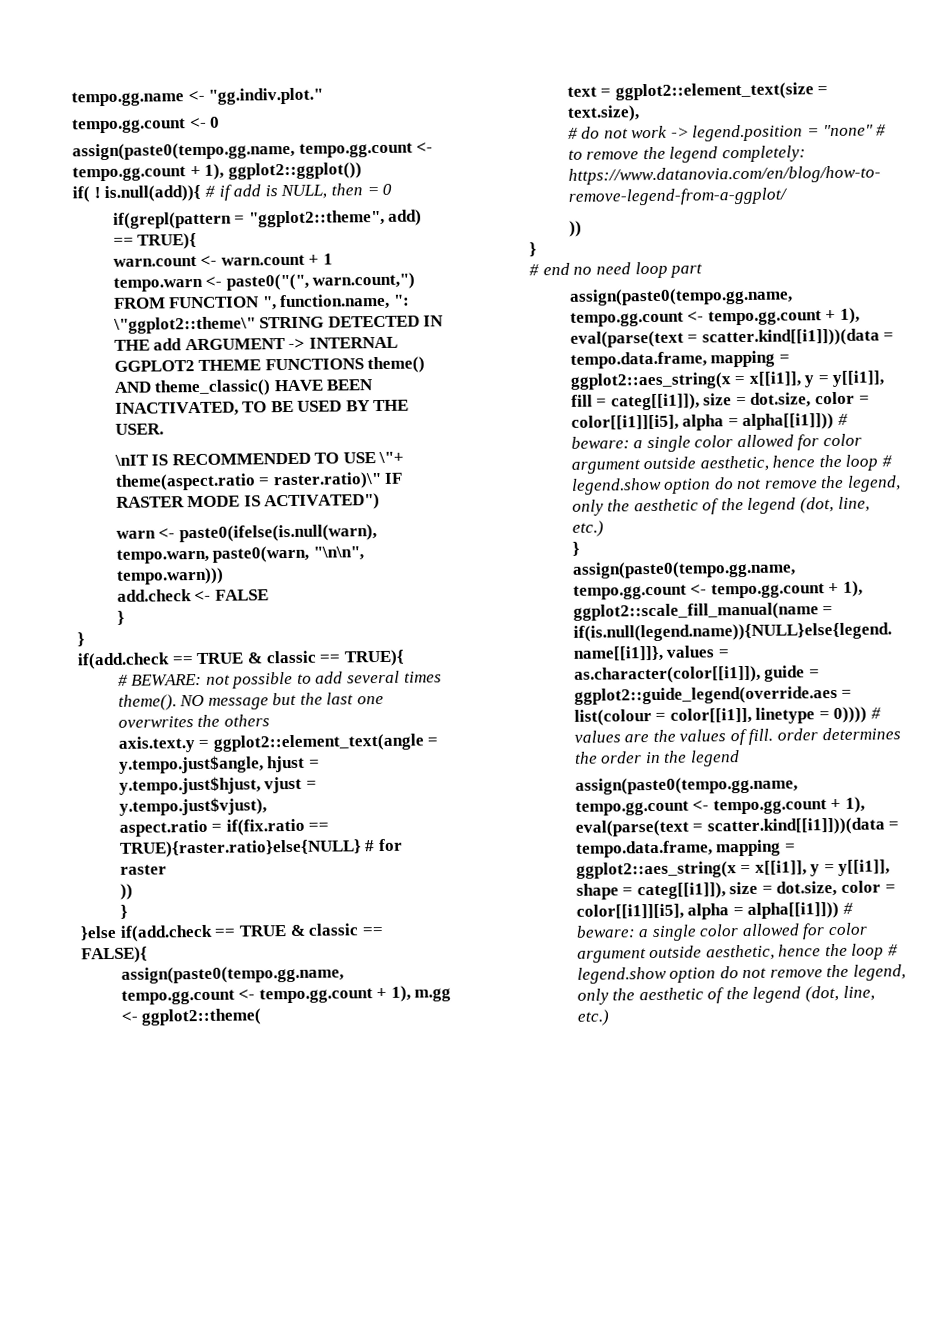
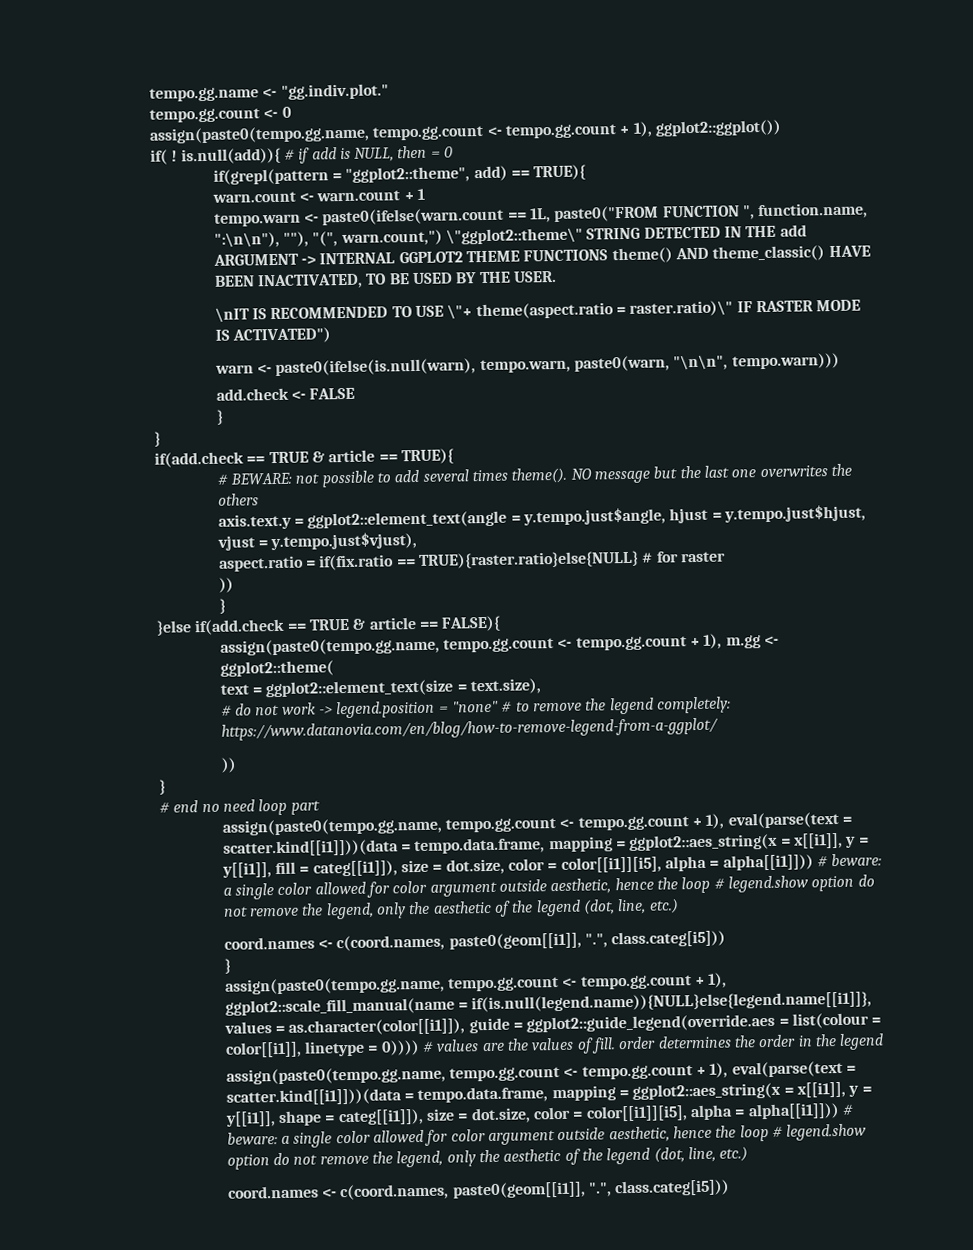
- tempo.warn <- paste0("(", warn.count,") FROM FUNCTION ", function.name, ": \"ggplot2::theme\" STRING DETECTED IN THE add ARGUMENT -> INTERNAL GGPLOT2 THEME FUNCTIONS theme() AND theme_classic() HAVE BEEN INACTIVATED, TO BE USED BY THE USER.
+ tempo.warn <- paste0(ifelse(warn.count == 1L, paste0("FROM FUNCTION ", function.name, ":\n\n"), ""), "(", warn.count,") \"ggplot2::theme\" STRING DETECTED IN THE add ARGUMENT -> INTERNAL GGPLOT2 THEME FUNCTIONS theme() AND theme_classic() HAVE BEEN INACTIVATED, TO BE USED BY THE USER.
- if(add.check == TRUE & classic == TRUE){
+ if(add.check == TRUE & article == TRUE){
- }else if(add.check == TRUE & classic == FALSE){
+ }else if(add.check == TRUE & article == FALSE){
  assign(paste0(tempo.gg.name, tempo.gg.count <- tempo.gg.count + 1), eval(parse(text = scatter.kind[[i1]]))(data = tempo.data.frame, mapping = ggplot2::aes_string(x = x[[i1]], y = y[[i1]], fill = categ[[i1]]), size = dot.size, color = color[[i1]][i5], alpha = alpha[[i1]])) # beware: a single color allowed for color argument outside aesthetic, hence the loop # legend.show option do not remove the legend, only the aesthetic of the legend (dot, line, etc.)
+ coord.names <- c(coord.names, paste0(geom[[i1]], ".", class.categ[i5]))
  assign(paste0(tempo.gg.name, tempo.gg.count <- tempo.gg.count + 1), eval(parse(text = scatter.kind[[i1]]))(data = tempo.data.frame, mapping = ggplot2::aes_string(x = x[[i1]], y = y[[i1]], shape = categ[[i1]]), size = dot.size, color = color[[i1]][i5], alpha = alpha[[i1]])) # beware: a single color allowed for color argument outside aesthetic, hence the loop # legend.show option do not remove the legend, only the aesthetic of the legend (dot, line, etc.)
+ coord.names <- c(coord.names, paste0(geom[[i1]], ".", class.categ[i5]))

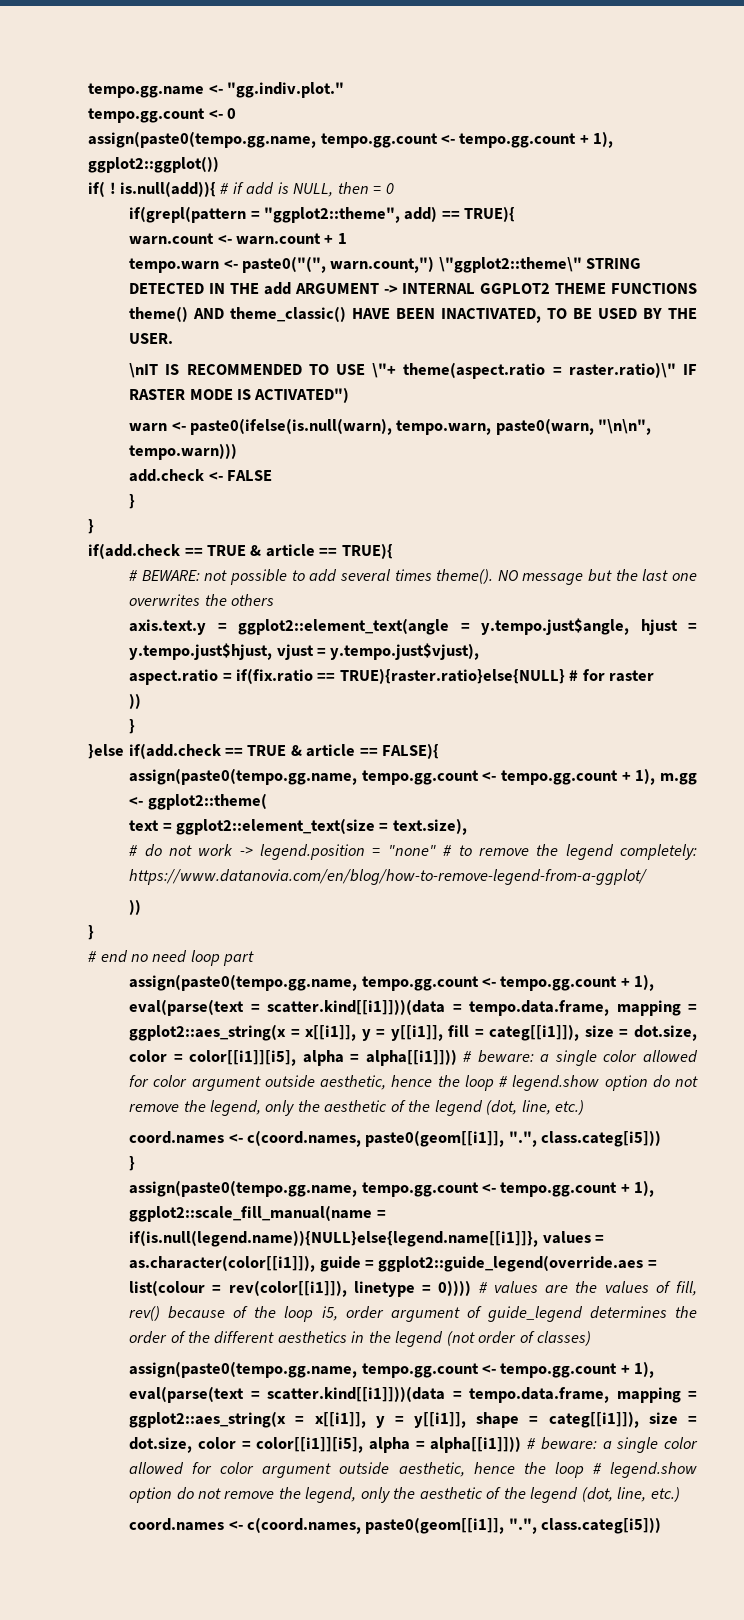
- tempo.warn <- paste0(ifelse(warn.count == 1L, paste0("FROM FUNCTION ", function.name, ":\n\n"), ""), "(", warn.count,") \"ggplot2::theme\" STRING DETECTED IN THE add ARGUMENT -> INTERNAL GGPLOT2 THEME FUNCTIONS theme() AND theme_classic() HAVE BEEN INACTIVATED, TO BE USED BY THE USER.
+ tempo.warn <- paste0("(", warn.count,") \"ggplot2::theme\" STRING DETECTED IN THE add ARGUMENT -> INTERNAL GGPLOT2 THEME FUNCTIONS theme() AND theme_classic() HAVE BEEN INACTIVATED, TO BE USED BY THE USER.
- assign(paste0(tempo.gg.name, tempo.gg.count <- tempo.gg.count + 1), ggplot2::scale_fill_manual(name = if(is.null(legend.name)){NULL}else{legend.name[[i1]]}, values = as.character(color[[i1]]), guide = ggplot2::guide_legend(override.aes = list(colour = color[[i1]], linetype = 0)))) # values are the values of fill. order determines the order in the legend
+ assign(paste0(tempo.gg.name, tempo.gg.count <- tempo.gg.count + 1), ggplot2::scale_fill_manual(name = if(is.null(legend.name)){NULL}else{legend.name[[i1]]}, values = as.character(color[[i1]]), guide = ggplot2::guide_legend(override.aes = list(colour = rev(color[[i1]]), linetype = 0)))) # values are the values of fill, rev() because of the loop i5, order argument of guide_legend determines the order of the different aesthetics in the legend (not order of classes)

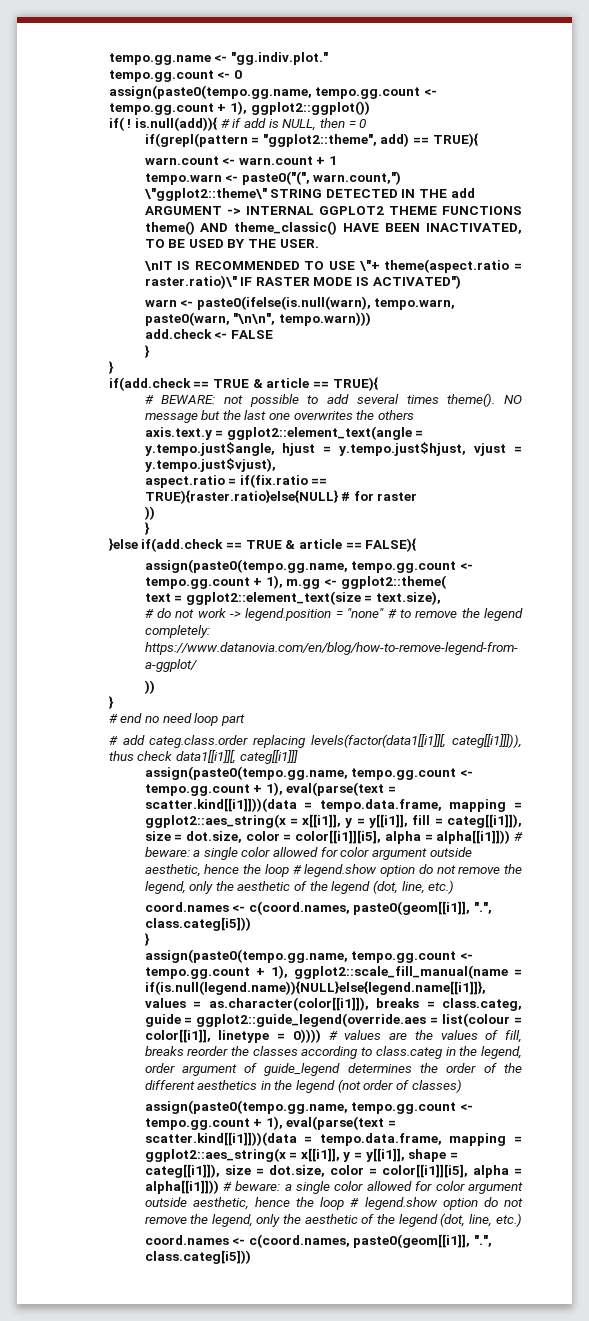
+ # add categ.class.order replacing levels(factor(data1[[i1]][, categ[[i1]]])), thus check data1[[i1]][, categ[[i1]]]
- assign(paste0(tempo.gg.name, tempo.gg.count <- tempo.gg.count + 1), ggplot2::scale_fill_manual(name = if(is.null(legend.name)){NULL}else{legend.name[[i1]]}, values = as.character(color[[i1]]), guide = ggplot2::guide_legend(override.aes = list(colour = rev(color[[i1]]), linetype = 0)))) # values are the values of fill, rev() because of the loop i5, order argument of guide_legend determines the order of the different aesthetics in the legend (not order of classes)
+ assign(paste0(tempo.gg.name, tempo.gg.count <- tempo.gg.count + 1), ggplot2::scale_fill_manual(name = if(is.null(legend.name)){NULL}else{legend.name[[i1]]}, values = as.character(color[[i1]]), breaks = class.categ, guide = ggplot2::guide_legend(override.aes = list(colour = color[[i1]], linetype = 0)))) # values are the values of fill, breaks reorder the classes according to class.categ in the legend, order argument of guide_legend determines the order of the different aesthetics in the legend (not order of classes)

